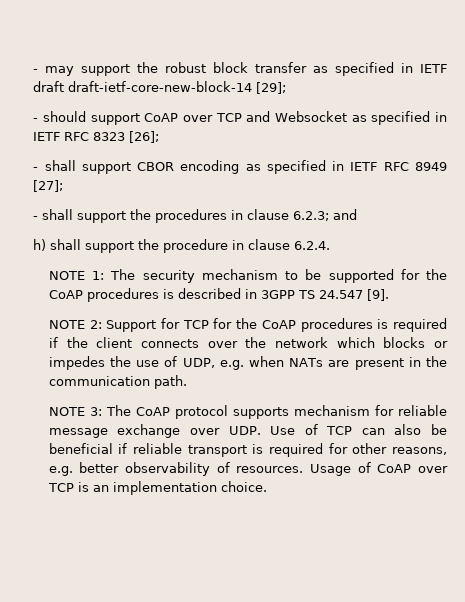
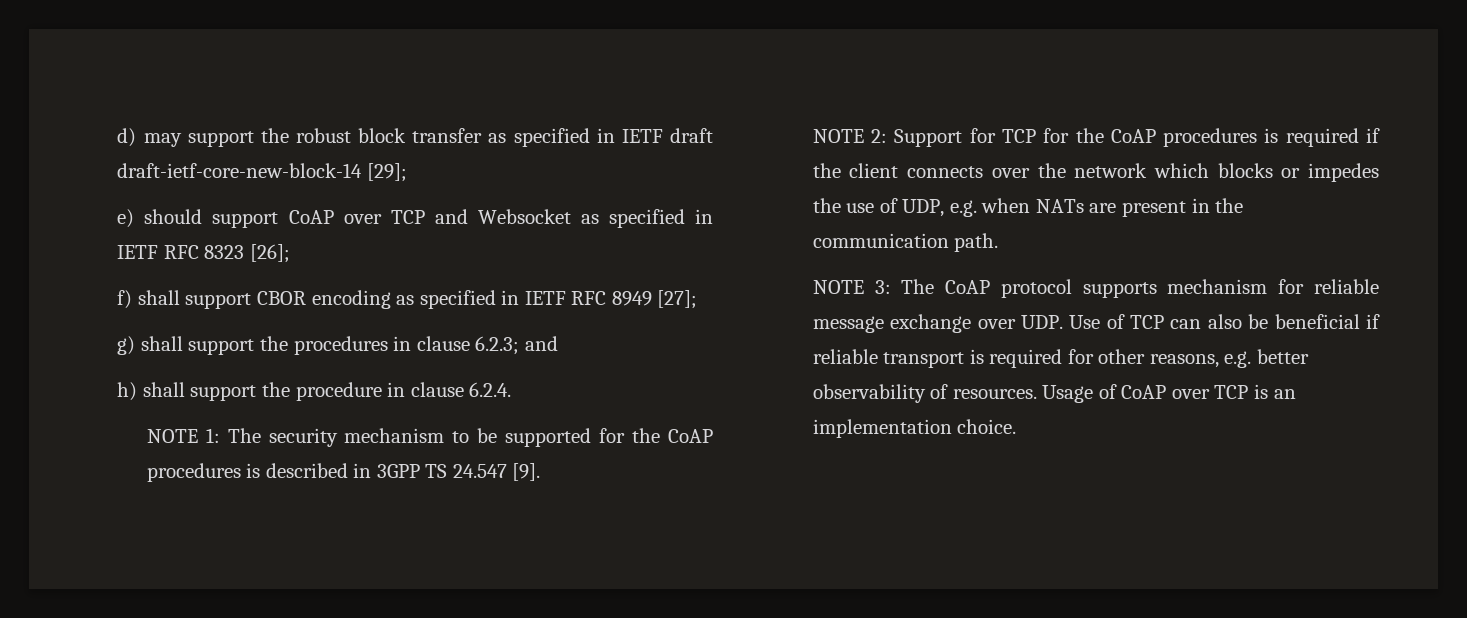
- - may support the robust block transfer as specified in IETF draft draft-ietf-core-new-block-14 [29];
+ d) may support the robust block transfer as specified in IETF draft draft-ietf-core-new-block-14 [29];
- - should support CoAP over TCP and Websocket as specified in IETF RFC 8323 [26];
+ e) should support CoAP over TCP and Websocket as specified in IETF RFC 8323 [26];
- - shall support CBOR encoding as specified in IETF RFC 8949 [27];
+ f) shall support CBOR encoding as specified in IETF RFC 8949 [27];
- - shall support the procedures in clause 6.2.3; and
+ g) shall support the procedures in clause 6.2.3; and

